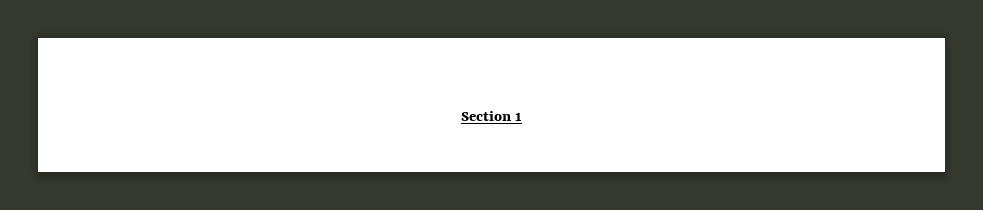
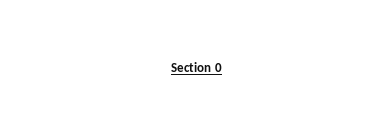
- Section 1
+ Section 0

